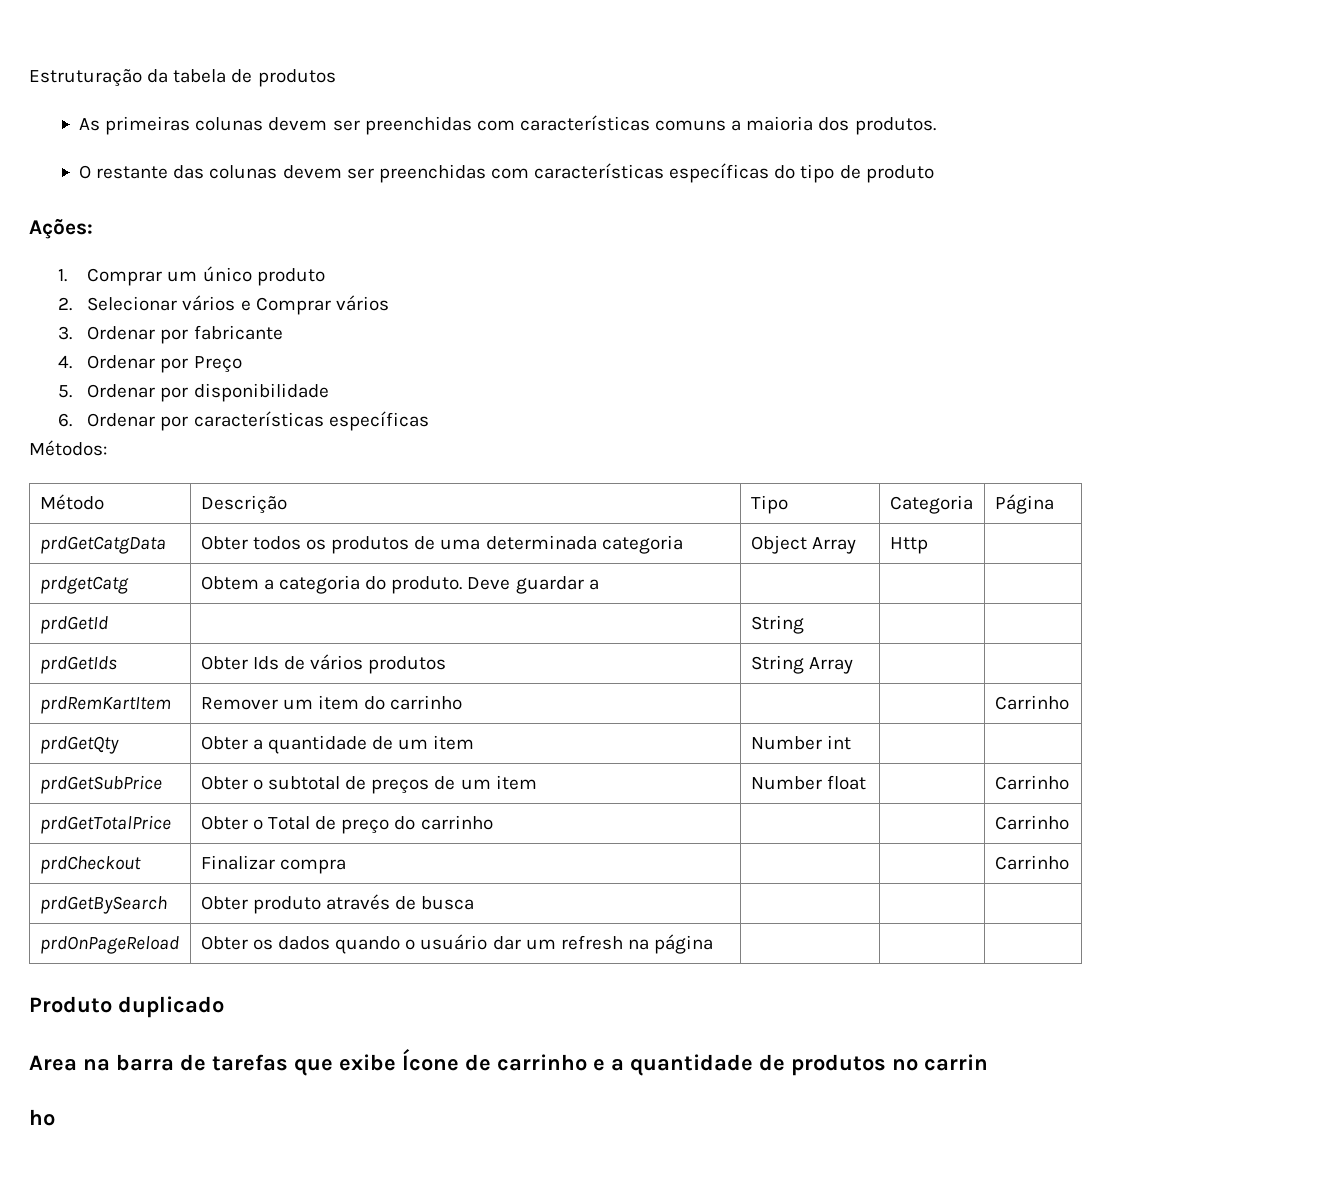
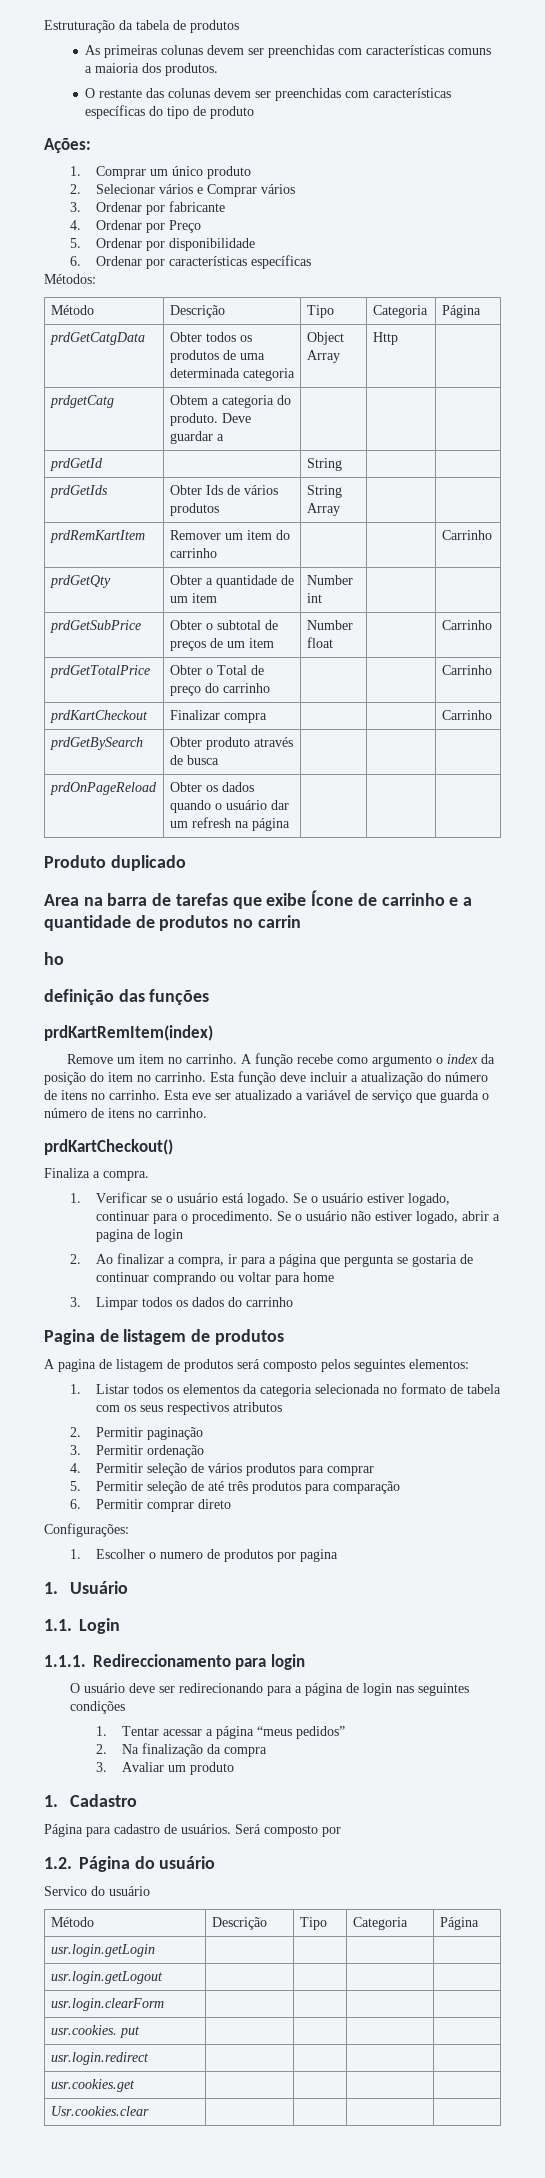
- prdCheckout | Finalizar compra | | | Carrinho
+ prdKartCheckout | Finalizar compra | | | Carrinho
+ definição das funções
+ prdKartRemItem(index)
+ Remove um item no carrinho. A função recebe como argumento o index da posição do item no carrinho. Esta função deve incluir a atualização do número de itens no carrinho. Esta eve ser atualizado a variável de serviço que guarda o número de itens no carrinho.
+ prdKartCheckout()
+ Finaliza a compra.
+ 1. Verificar se o usuário está logado. Se o usuário estiver logado, continuar para o procedimento. Se o usuário não estiver logado, abrir a pagina de login
+ 2. Ao finalizar a compra, ir para a página que pergunta se gostaria de continuar comprando ou voltar para home
+ 3. Limpar todos os dados do carrinho
+ Pagina de listagem de produtos
+ A pagina de listagem de produtos será composto pelos seguintes elementos:
+ 1. Listar todos os elementos da categoria selecionada no formato de tabela com os seus respectivos atributos
+ 2. Permitir paginação
+ 3. Permitir ordenação
+ 4. Permitir seleção de vários produtos para comprar
+ 5. Permitir seleção de até três produtos para comparação
+ 6. Permitir comprar direto
+ Configurações:
+ 1. Escolher o numero de produtos por pagina
+ 1. Usuário
+ 1.1. Login
+ 1.1.1. Redireccionamento para login
+ O usuário deve ser redirecionando para a página de login nas seguintes condições
+ 1. Tentar acessar a página “meus pedidos”
+ 2. Na finalização da compra
+ 3. Avaliar um produto
+ 1. Cadastro
+ Página para cadastro de usuários. Será composto por
+ 1.2. Página do usuário
+ Servico do usuário
+ Método | Descrição | Tipo | Categoria | Página
+ usr.login.getLogin | | | |
+ usr.login.getLogout | | | |
+ usr.login.clearForm | | | |
+ usr.cookies. put | | | |
+ usr.login.redirect | | | |
+ usr.cookies.get | | | |
+ Usr.cookies.clear | | | |

